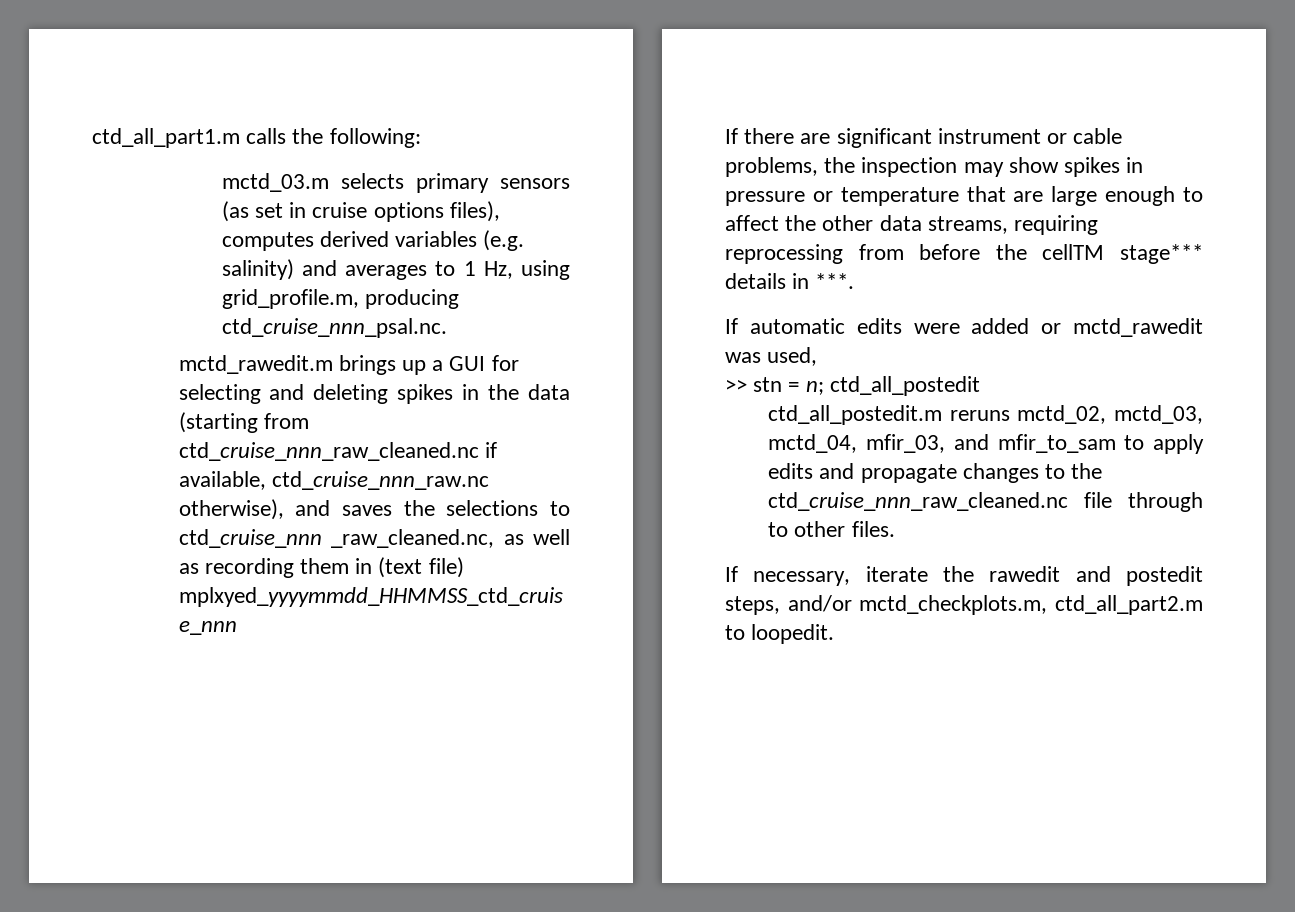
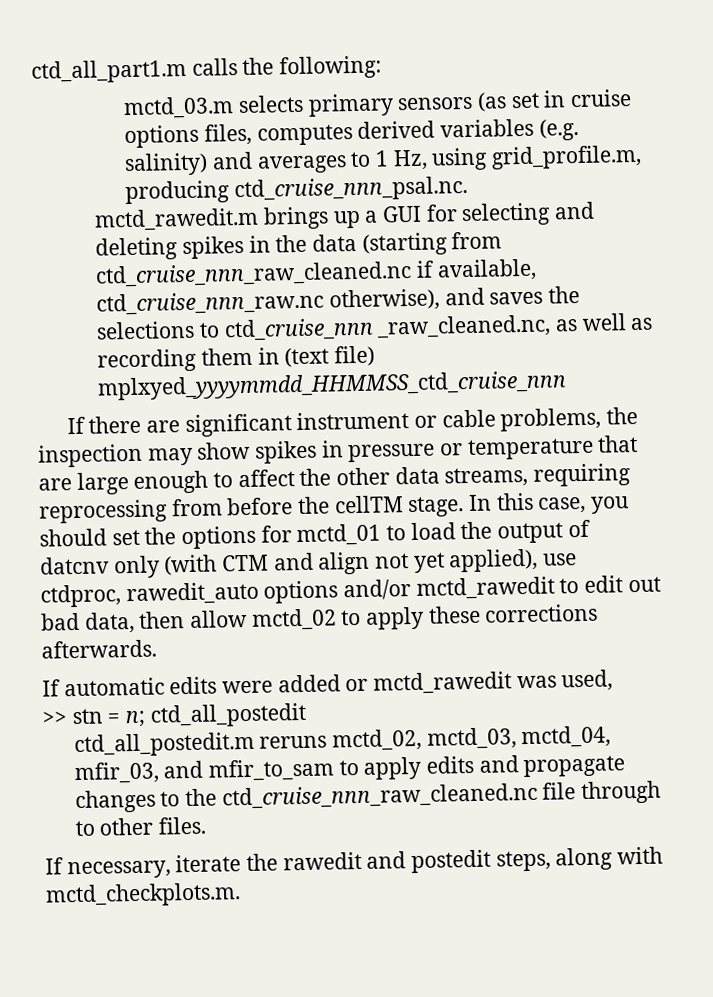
- mctd_03.m selects primary sensors (as set in cruise options files), computes derived variables (e.g. salinity) and averages to 1 Hz, using grid_profile.m, producing ctd_cruise_nnn_psal.nc.
+ mctd_03.m selects primary sensors (as set in cruise options files, computes derived variables (e.g. salinity) and averages to 1 Hz, using grid_profile.m, producing ctd_cruise_nnn_psal.nc.
- If there are significant instrument or cable problems, the inspection may show spikes in pressure or temperature that are large enough to affect the other data streams, requiring reprocessing from before the cellTM stage*** details in ***.
+ If there are significant instrument or cable problems, the inspection may show spikes in pressure or temperature that are large enough to affect the other data streams, requiring reprocessing from before the cellTM stage. In this case, you should set the options for mctd_01 to load the output of datcnv only (with CTM and align not yet applied), use ctdproc, rawedit_auto options and/or mctd_rawedit to edit out bad data, then allow mctd_02 to apply these corrections afterwards.
- If necessary, iterate the rawedit and postedit steps, and/or mctd_checkplots.m, ctd_all_part2.m to loopedit.
+ If necessary, iterate the rawedit and postedit steps, along with mctd_checkplots.m.

